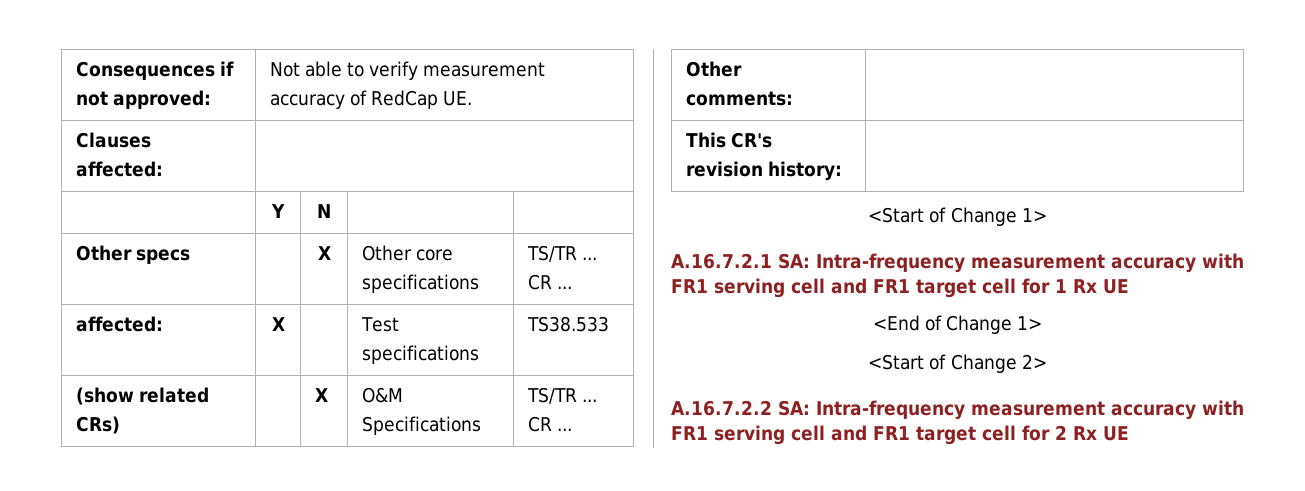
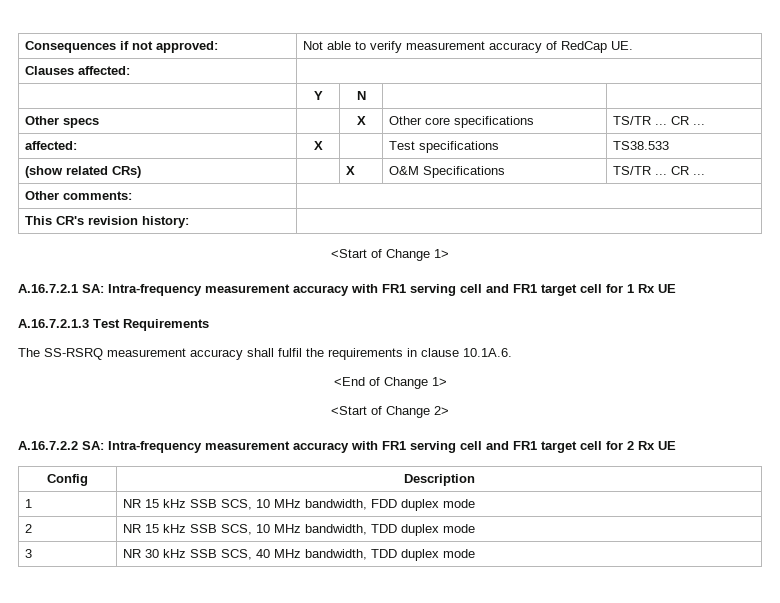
+ A.16.7.2.1.3 Test Requirements
+ The SS-RSRQ measurement accuracy shall fulfil the requirements in clause 10.1A.6.
+ Config | Description
+ 1 | NR 15 kHz SSB SCS, 10 MHz bandwidth, FDD duplex mode
+ 2 | NR 15 kHz SSB SCS, 10 MHz bandwidth, TDD duplex mode
+ 3 | NR 30 kHz SSB SCS, 40 MHz bandwidth, TDD duplex mode

